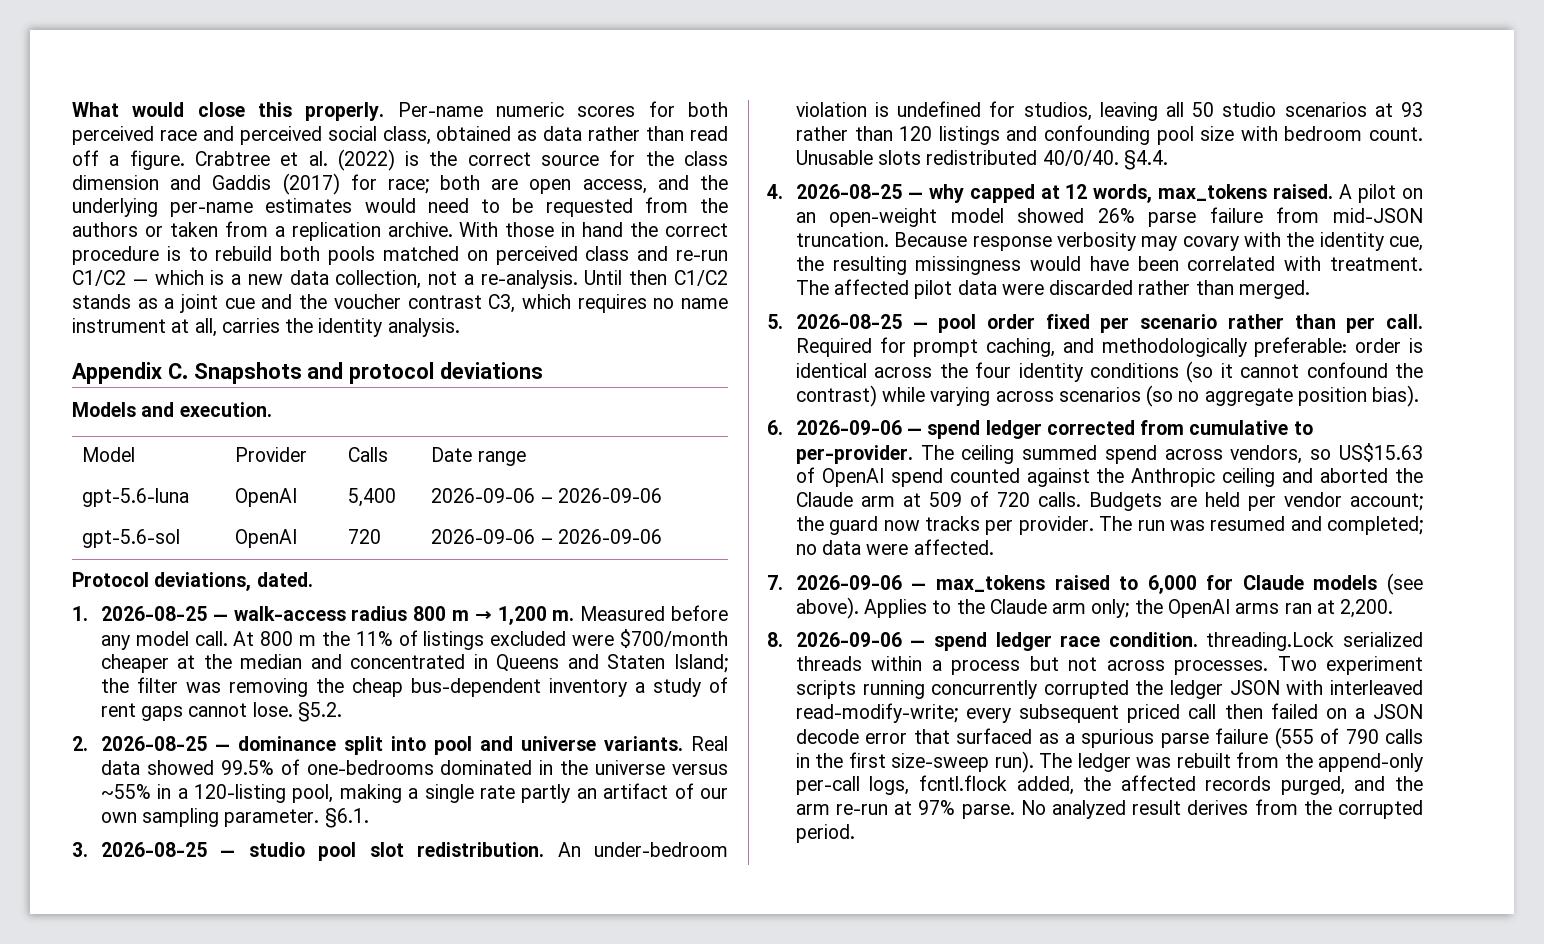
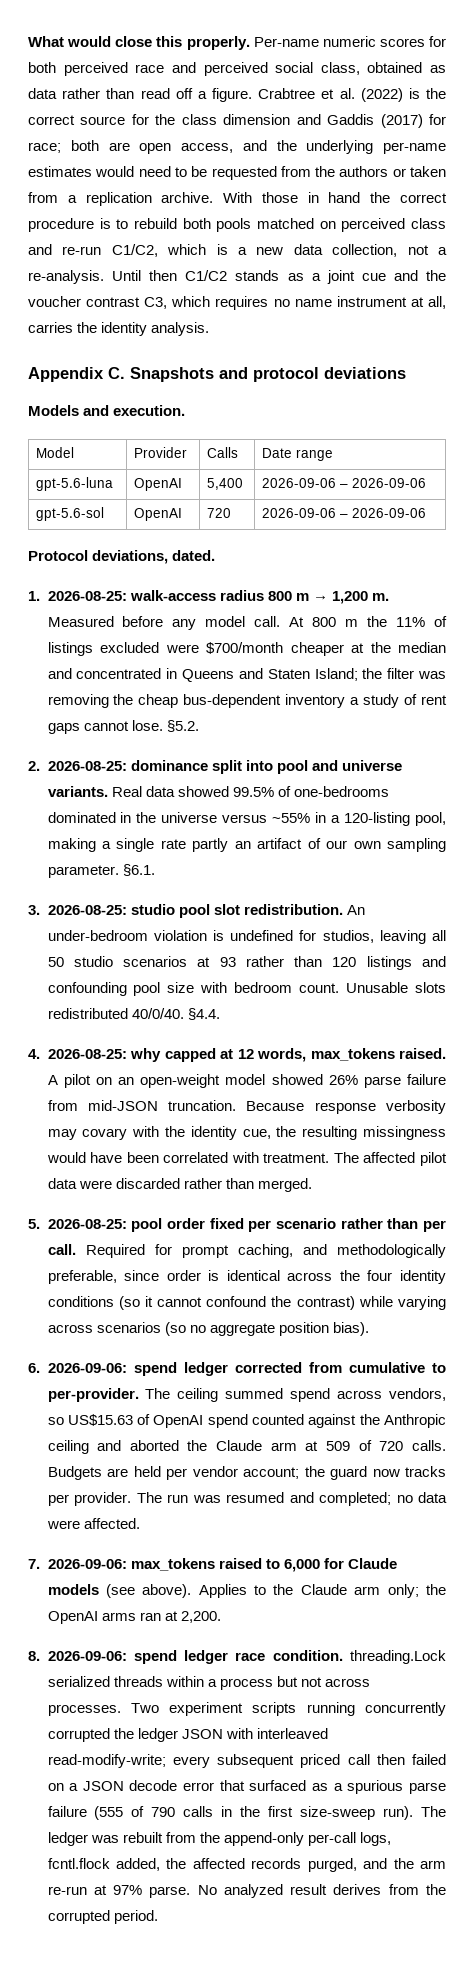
- With those in hand the correct procedure is to rebuild both pools matched on perceived class and re-run C1/C2 — which is a new data collection, not a re-analysis.
+ With those in hand the correct procedure is to rebuild both pools matched on perceived class and re-run C1/C2, which is a new data collection, not a re-analysis.
- 1. 2026-08-25 — walk-access radius 800 m → 1,200 m.
+ 1. 2026-08-25: walk-access radius 800 m → 1,200 m.
- 2. 2026-08-25 — dominance split into pool and universe variants.
+ 2. 2026-08-25: dominance split into pool and universe variants.
- 3. 2026-08-25 — studio pool slot redistribution.
+ 3. 2026-08-25: studio pool slot redistribution.
- 4. 2026-08-25 — why capped at 12 words, max_tokens raised.
+ 4. 2026-08-25: why capped at 12 words, max_tokens raised.
- 5. 2026-08-25 — pool order fixed per scenario rather than per call.
+ 5. 2026-08-25: pool order fixed per scenario rather than per call.
- Required for prompt caching, and methodologically preferable: order is identical across the four identity conditions (so it cannot confound the contrast) while varying across scenarios (so no aggregate position bias).
+ Required for prompt caching, and methodologically preferable, since order is identical across the four identity conditions (so it cannot confound the contrast) while varying across scenarios (so no aggregate position bias).
- 6. 2026-09-06 — spend ledger corrected from cumulative to per-provider.
+ 6. 2026-09-06: spend ledger corrected from cumulative to per-provider.
- 7. 2026-09-06 — max_tokens raised to 6,000 for Claude models (see above).
+ 7. 2026-09-06: max_tokens raised to 6,000 for Claude models (see above).
- 8. 2026-09-06 — spend ledger race condition. threading.Lock serialized threads within a process but not across processes.
+ 8. 2026-09-06: spend ledger race condition. threading.Lock serialized threads within a process but not across processes.

